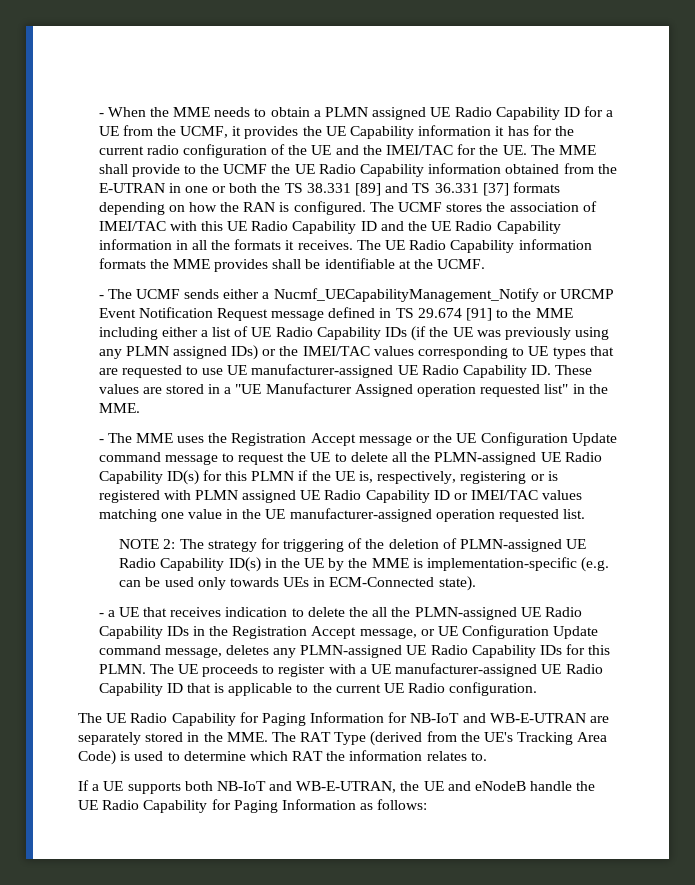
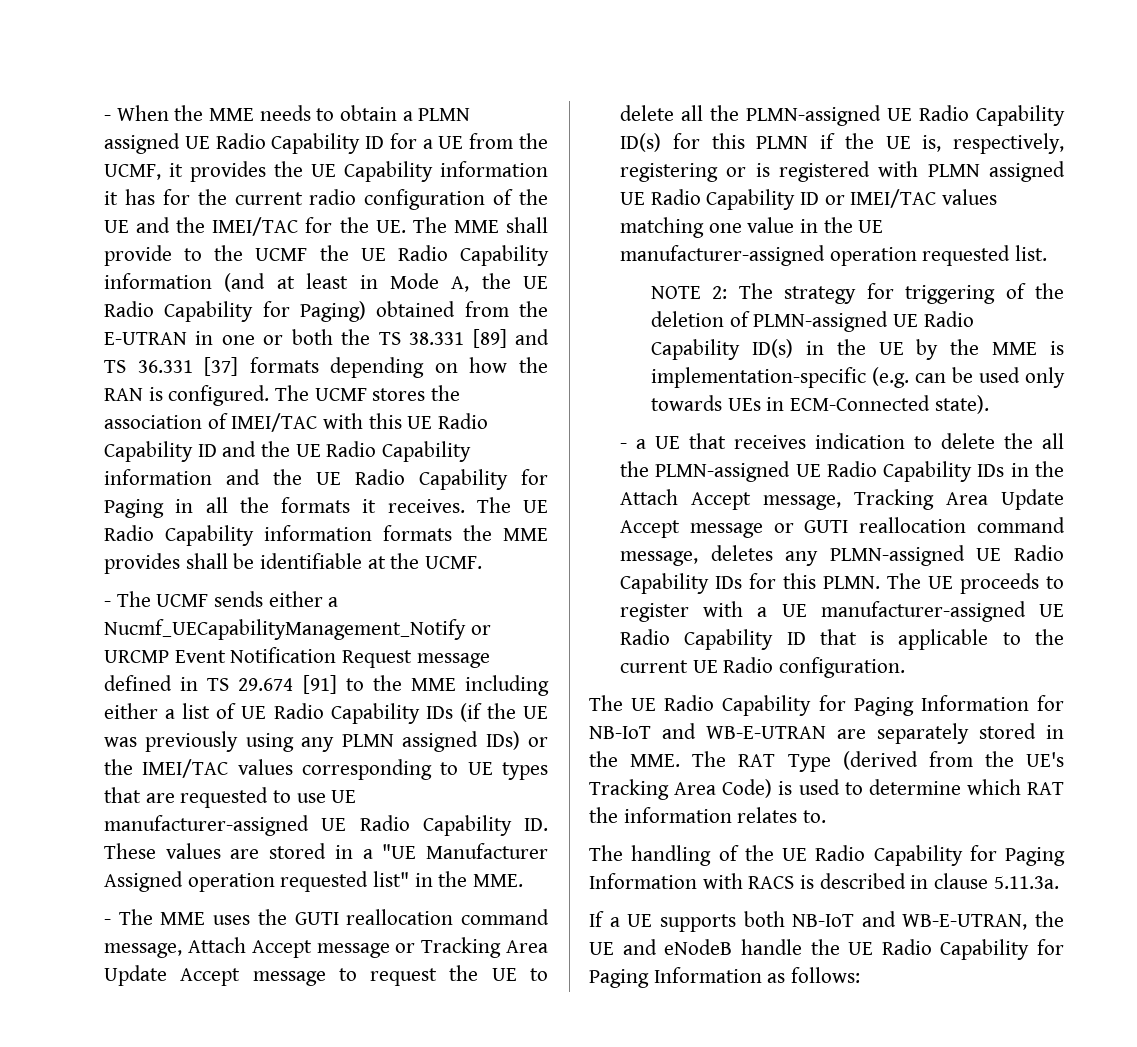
- - When the MME needs to obtain a PLMN assigned UE Radio Capability ID for a UE from the UCMF, it provides the UE Capability information it has for the current radio configuration of the UE and the IMEI/TAC for the UE. The MME shall provide to the UCMF the UE Radio Capability information obtained from the E-UTRAN in one or both the TS 38.331 [89] and TS 36.331 [37] formats depending on how the RAN is configured.
+ - When the MME needs to obtain a PLMN assigned UE Radio Capability ID for a UE from the UCMF, it provides the UE Capability information it has for the current radio configuration of the UE and the IMEI/TAC for the UE. The MME shall provide to the UCMF the UE Radio Capability information (and at least in Mode A, the UE Radio Capability for Paging) obtained from the E-UTRAN in one or both the TS 38.331 [89] and TS 36.331 [37] formats depending on how the RAN is configured.
- The UCMF stores the association of IMEI/TAC with this UE Radio Capability ID and the UE Radio Capability information in all the formats it receives.
+ The UCMF stores the association of IMEI/TAC with this UE Radio Capability ID and the UE Radio Capability information and the UE Radio Capability for Paging in all the formats it receives.
- - The MME uses the Registration Accept message or the UE Configuration Update command message to request the UE to delete all the PLMN-assigned UE Radio Capability ID(s) for this PLMN if the UE is, respectively, registering or is registered with PLMN assigned UE Radio Capability ID or IMEI/TAC values matching one value in the UE manufacturer-assigned operation requested list.
+ - The MME uses the GUTI reallocation command message, Attach Accept message or Tracking Area Update Accept message to request the UE to delete all the PLMN-assigned UE Radio Capability ID(s) for this PLMN if the UE is, respectively, registering or is registered with PLMN assigned UE Radio Capability ID or IMEI/TAC values matching one value in the UE manufacturer-assigned operation requested list.
- - a UE that receives indication to delete the all the PLMN-assigned UE Radio Capability IDs in the Registration Accept message, or UE Configuration Update command message, deletes any PLMN-assigned UE Radio Capability IDs for this PLMN.
+ - a UE that receives indication to delete the all the PLMN-assigned UE Radio Capability IDs in the Attach Accept message, Tracking Area Update Accept message or GUTI reallocation command message, deletes any PLMN-assigned UE Radio Capability IDs for this PLMN.
+ The handling of the UE Radio Capability for Paging Information with RACS is described in clause 5.11.3a.

